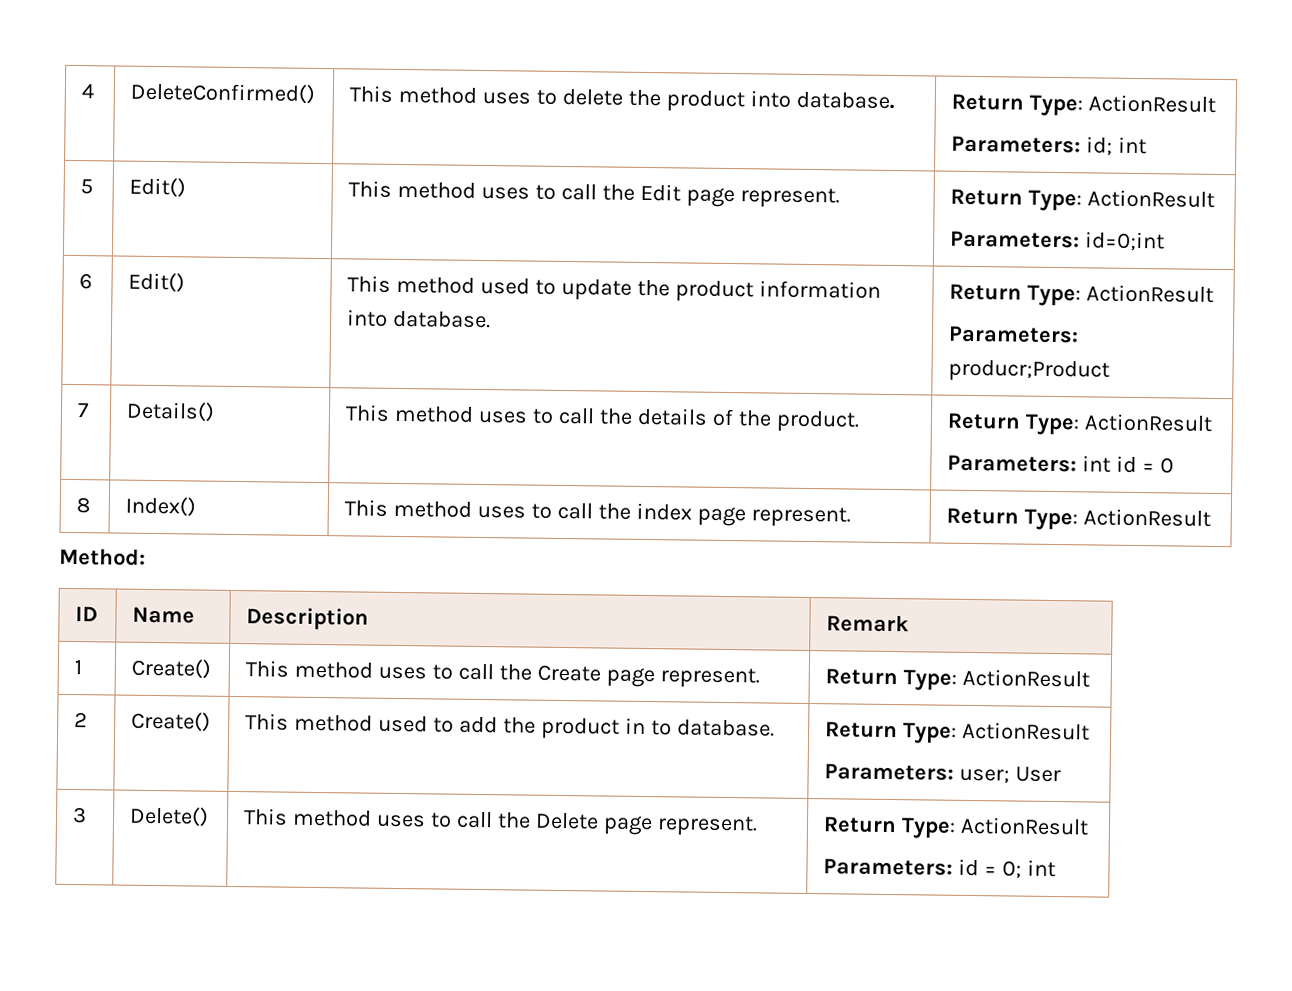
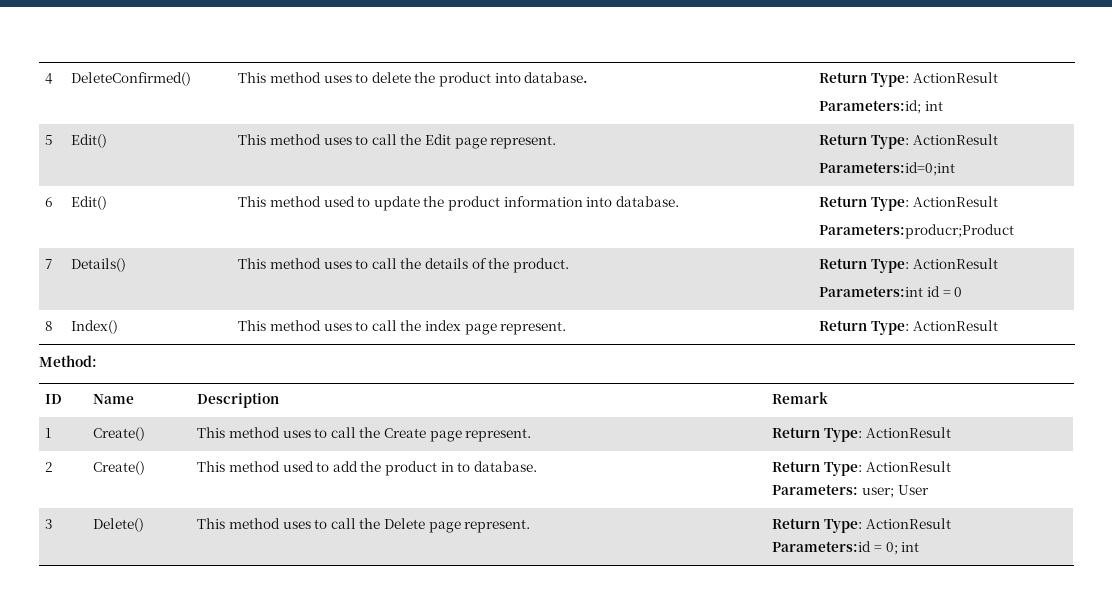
  4 | DeleteConfirmed() | This method uses to delete the product into database. | Return Type: ActionResult
- Parameters: id; int
+ Parameters:id; int
  5 | Edit() | This method uses to call the Edit page represent. | Return Type: ActionResult
- Parameters: id=0;int
+ Parameters:id=0;int
  6 | Edit() | This method used to update the product information into database. | Return Type: ActionResult
- Parameters: producr;Product
+ Parameters:producr;Product
  7 | Details() | This method uses to call the details of the product. | Return Type: ActionResult
- Parameters: int id = 0
+ Parameters:int id = 0
  3 | Delete() | This method uses to call the Delete page represent. | Return Type: ActionResult
- Parameters: id = 0; int
+ Parameters:id = 0; int

